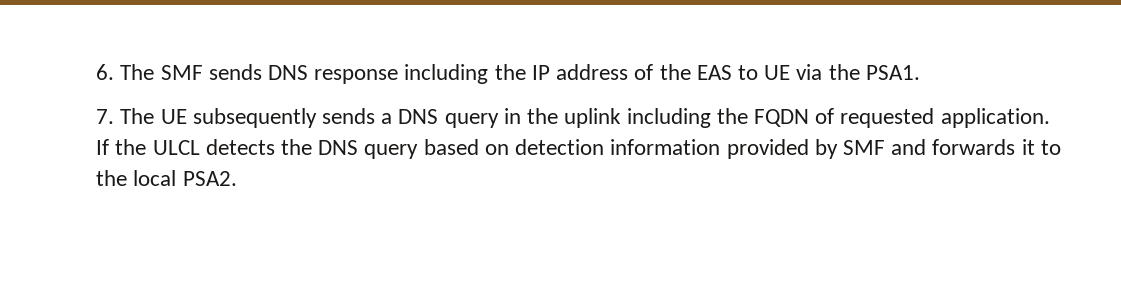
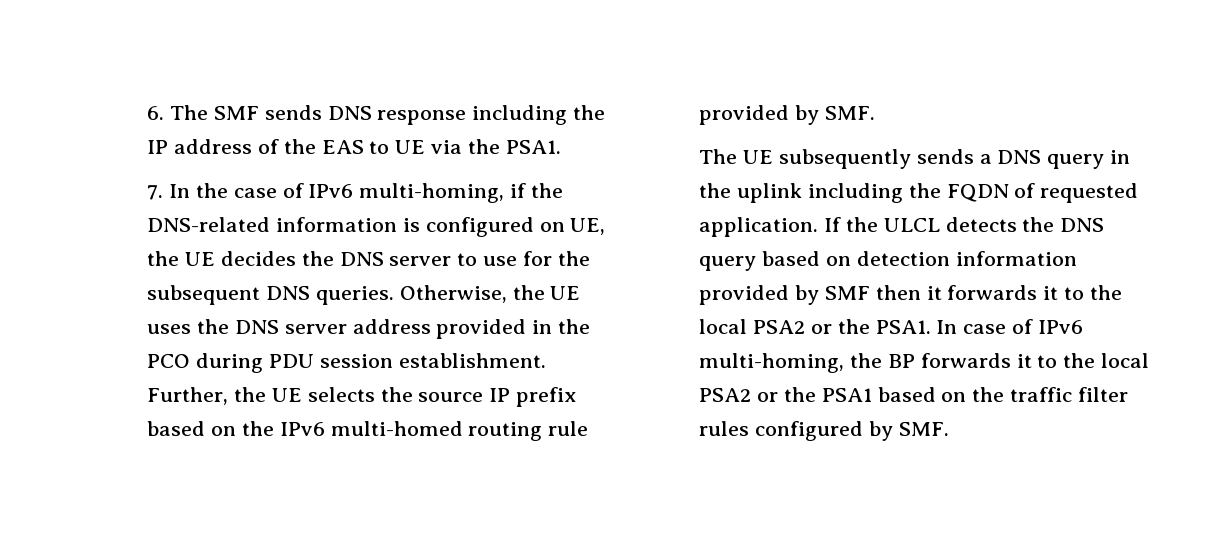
- 7. The UE subsequently sends a DNS query in the uplink including the FQDN of requested application.
+ 7. In the case of IPv6 multi-homing, if the DNS-related information is configured on UE, the UE decides the DNS server to use for the subsequent DNS queries. Otherwise, the UE uses the DNS server address provided in the PCO during PDU session establishment. Further, the UE selects the source IP prefix based on the IPv6 multi-homed routing rule provided by SMF.
+ The UE subsequently sends a DNS query in the uplink including the FQDN of requested application.
- If the ULCL detects the DNS query based on detection information provided by SMF and forwards it to the local PSA2.
+ If the ULCL detects the DNS query based on detection information provided by SMF then it forwards it to the local PSA2 or the PSA1. In case of IPv6 multi-homing, the BP forwards it to the local PSA2 or the PSA1 based on the traffic filter rules configured by SMF.

